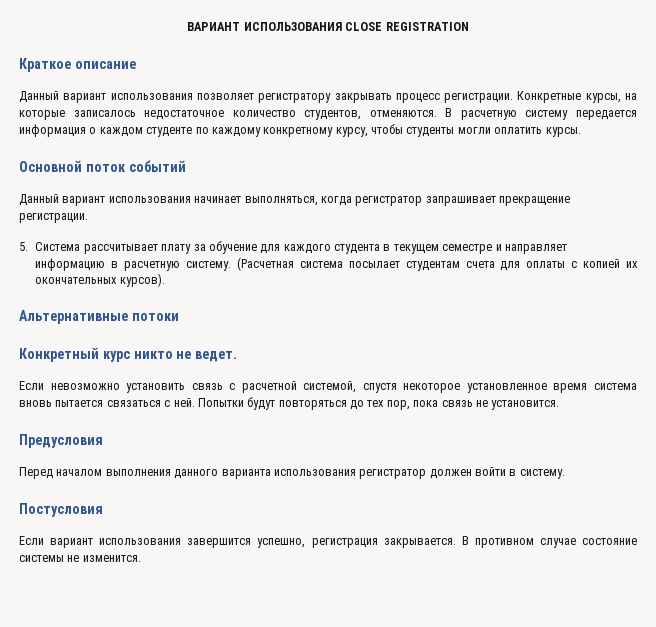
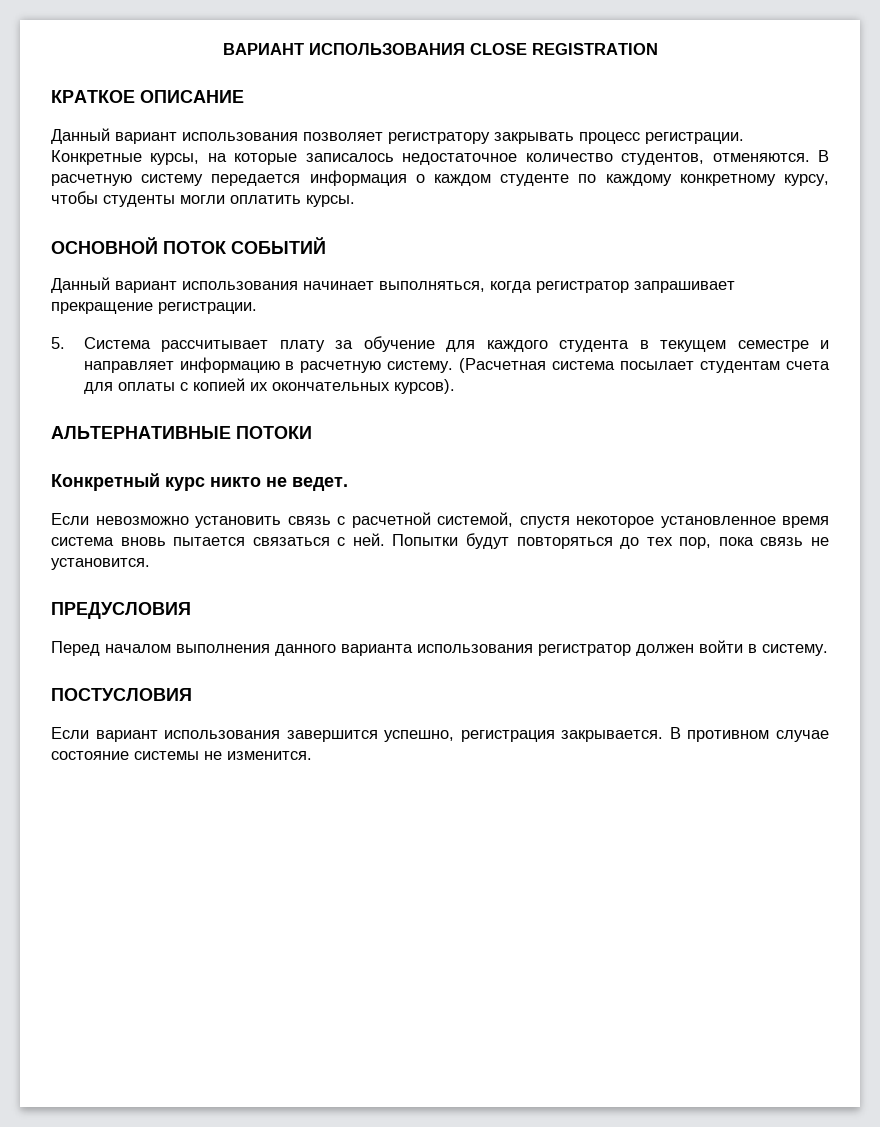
- Краткое описание
+ КРАТКОЕ ОПИСАНИЕ
- Основной поток событий
+ ОСНОВНОЙ ПОТОК СОБЫТИЙ
- Альтернативные потоки
+ АЛЬТЕРНАТИВНЫЕ ПОТОКИ
- Предусловия
+ ПРЕДУСЛОВИЯ
- Постусловия
+ ПОСТУСЛОВИЯ

